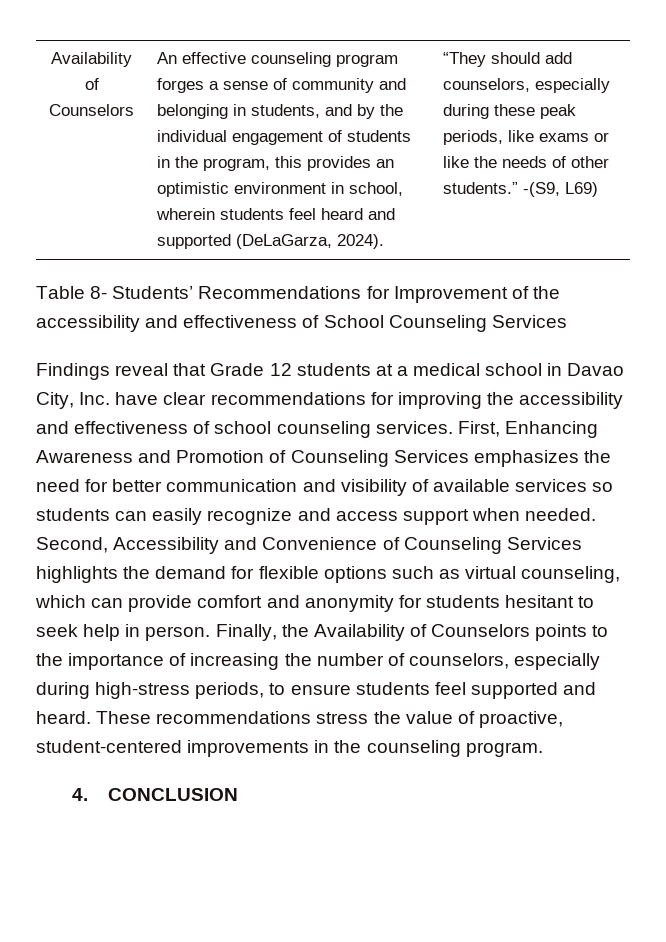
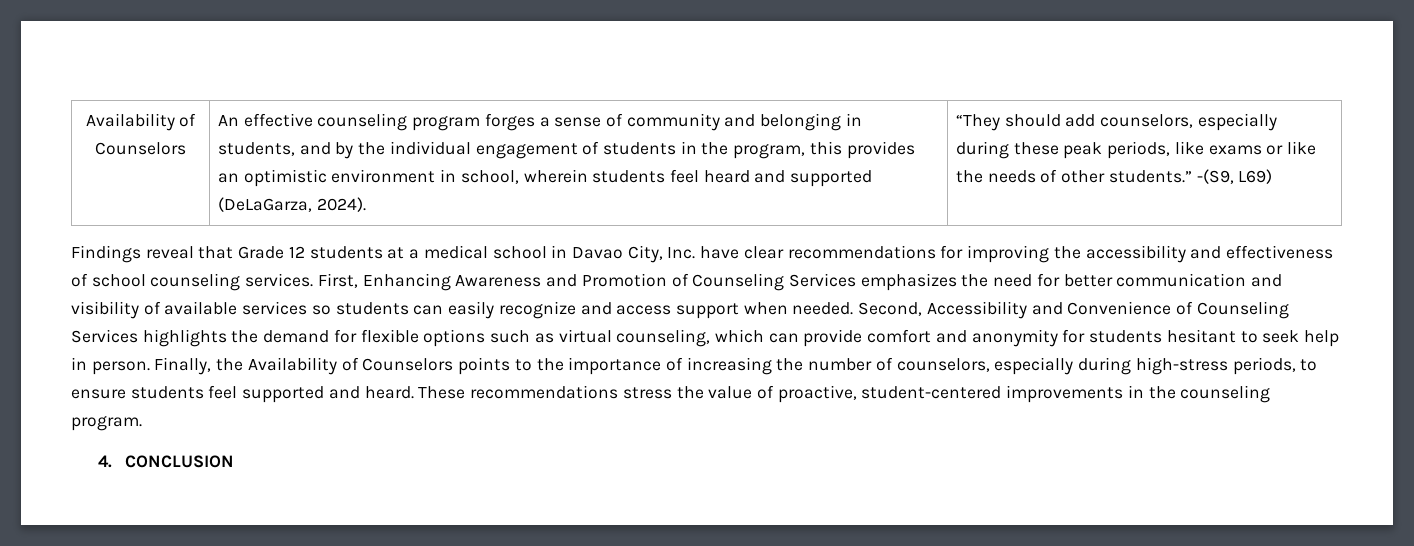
- Table 8- Students’ Recommendations for Improvement of the accessibility and effectiveness of School Counseling Services

